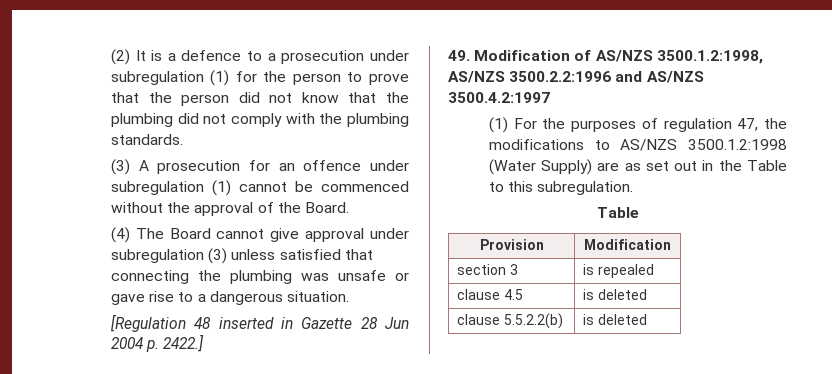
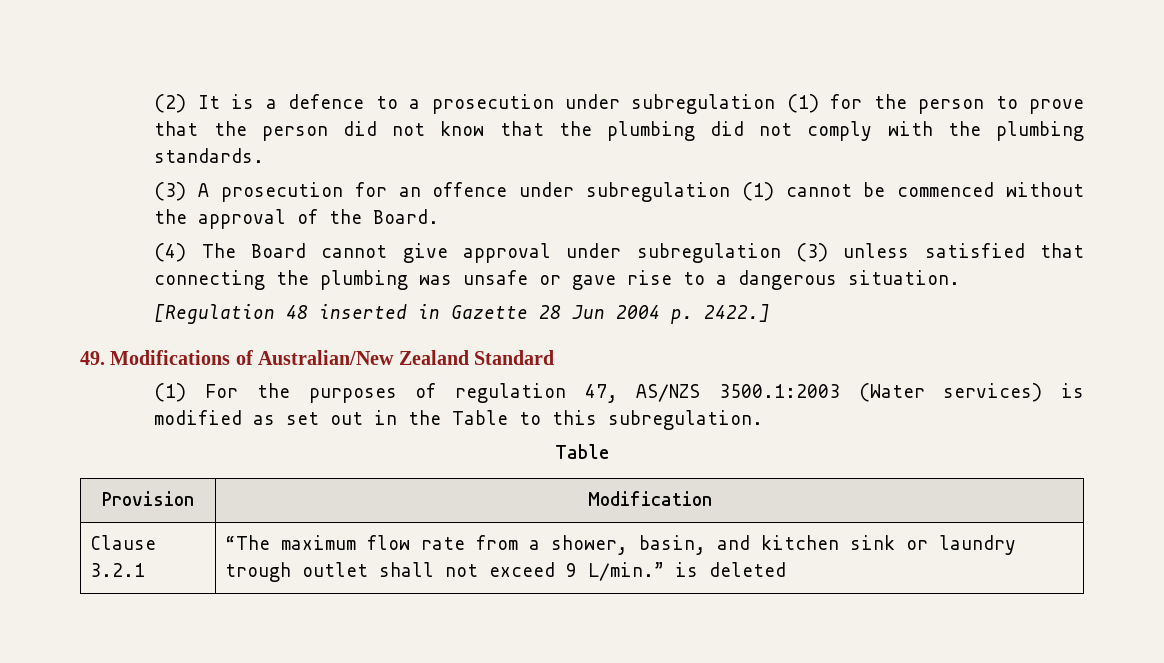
- 49. Modification of AS/NZS 3500.1.2:1998, AS/NZS 3500.2.2:1996 and AS/NZS 3500.4.2:1997
+ 49. Modifications of Australian/New Zealand Standard
- (1) For the purposes of regulation 47, the modifications to AS/NZS 3500.1.2:1998 (Water Supply) are as set out in the Table to this subregulation.
+ (1) For the purposes of regulation 47, AS/NZS 3500.1:2003 (Water services) is modified as set out in the Table to this subregulation.
- section 3 | is repealed
- clause 4.5 | is deleted
- clause 5.5.2.2(b) | is deleted
+ Clause 3.2.1 | “The maximum flow rate from a shower, basin, and kitchen sink or laundry trough outlet shall not exceed 9 L/min.” is deleted

